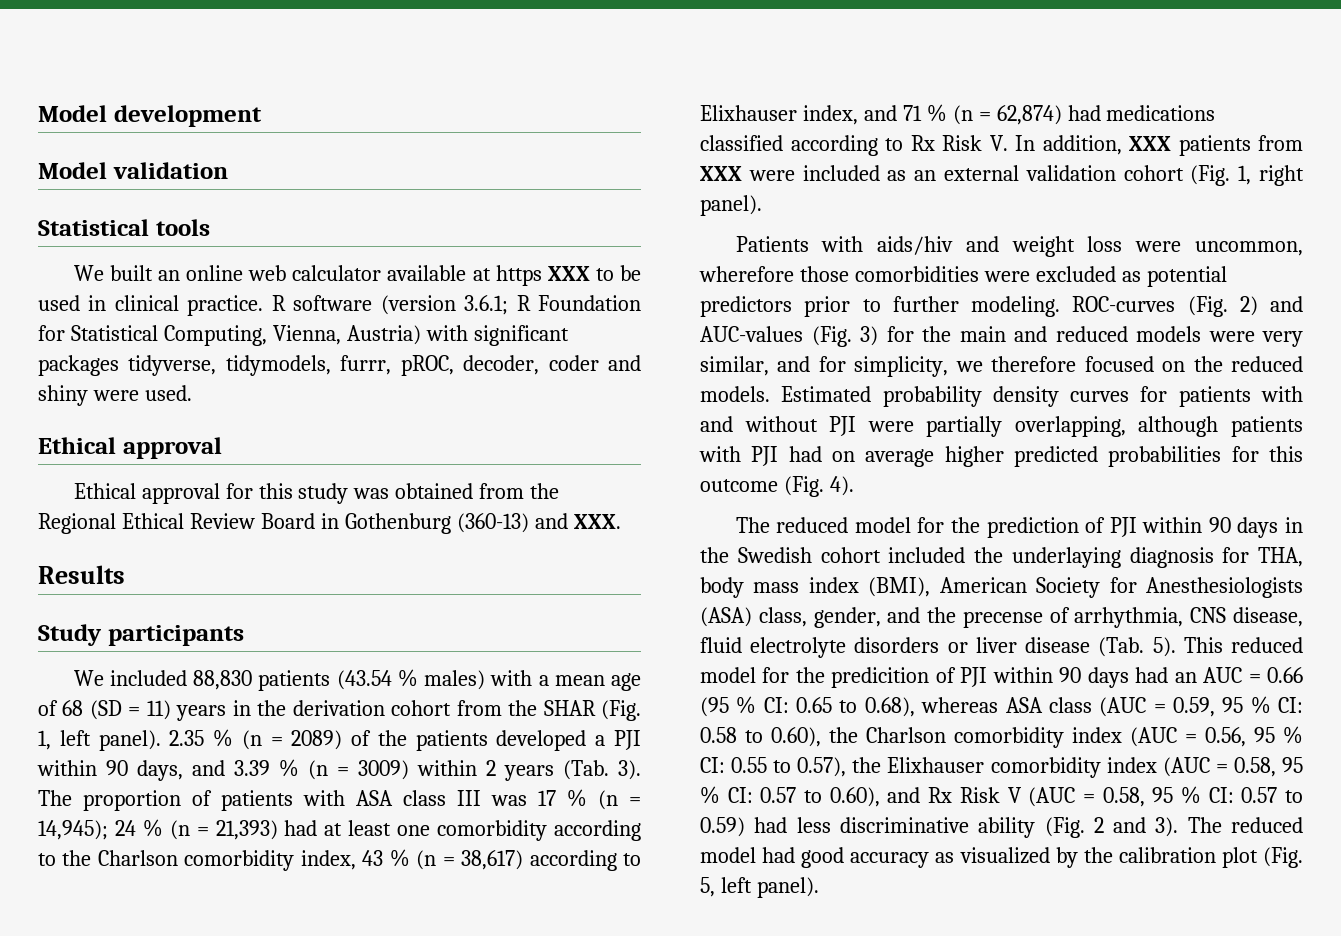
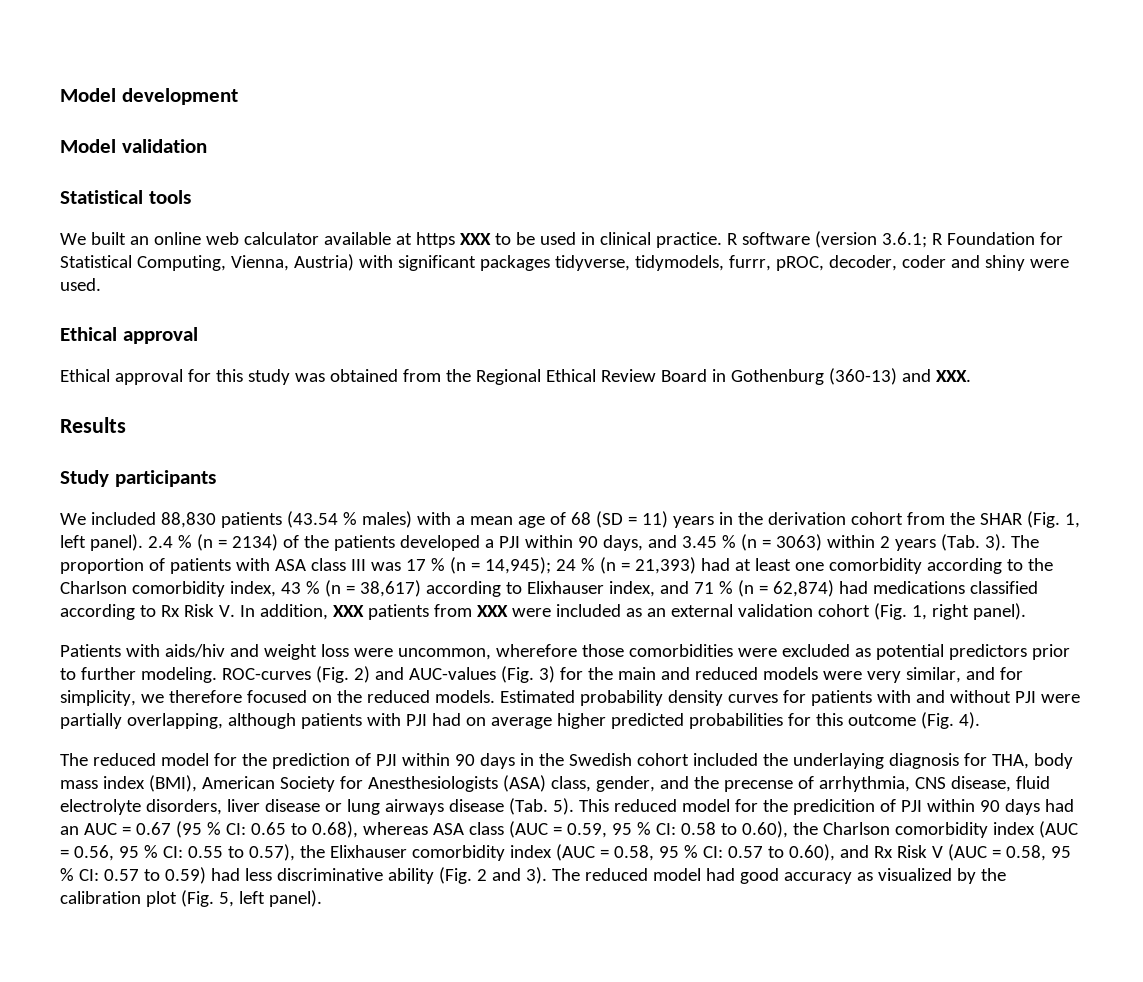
- 2.35 % (n = 2089) of the patients developed a PJI within 90 days, and 3.39 % (n = 3009) within 2 years (Tab. 3).
+ 2.4 % (n = 2134) of the patients developed a PJI within 90 days, and 3.45 % (n = 3063) within 2 years (Tab. 3).
- The reduced model for the prediction of PJI within 90 days in the Swedish cohort included the underlaying diagnosis for THA, body mass index (BMI), American Society for Anesthesiologists (ASA) class, gender, and the precense of arrhythmia, CNS disease, fluid electrolyte disorders or liver disease (Tab. 5).
+ The reduced model for the prediction of PJI within 90 days in the Swedish cohort included the underlaying diagnosis for THA, body mass index (BMI), American Society for Anesthesiologists (ASA) class, gender, and the precense of arrhythmia, CNS disease, fluid electrolyte disorders, liver disease or lung airways disease (Tab. 5).
- This reduced model for the predicition of PJI within 90 days had an AUC = 0.66 (95 % CI:
+ This reduced model for the predicition of PJI within 90 days had an AUC = 0.67 (95 % CI:

